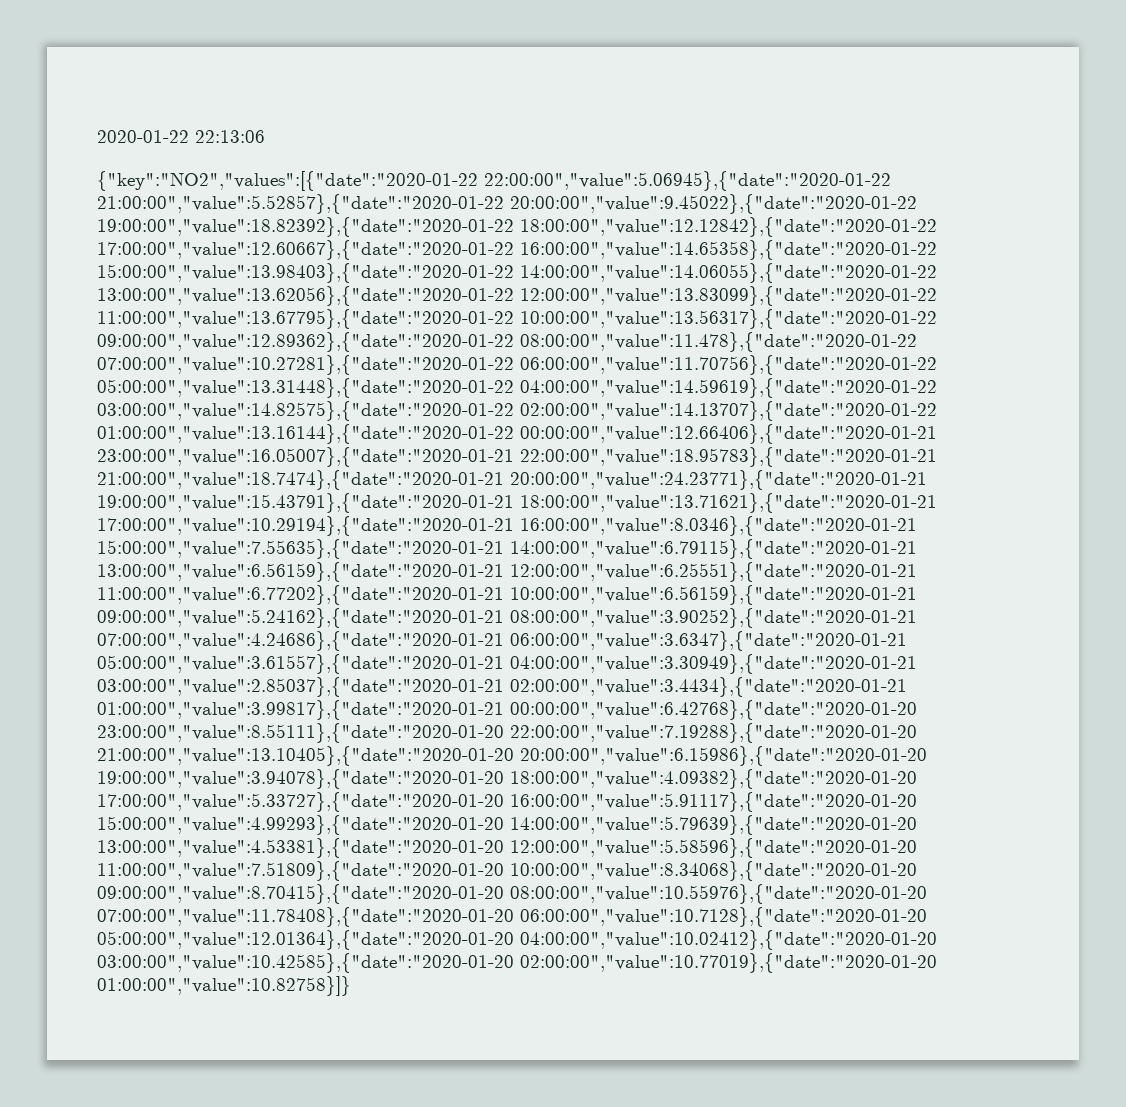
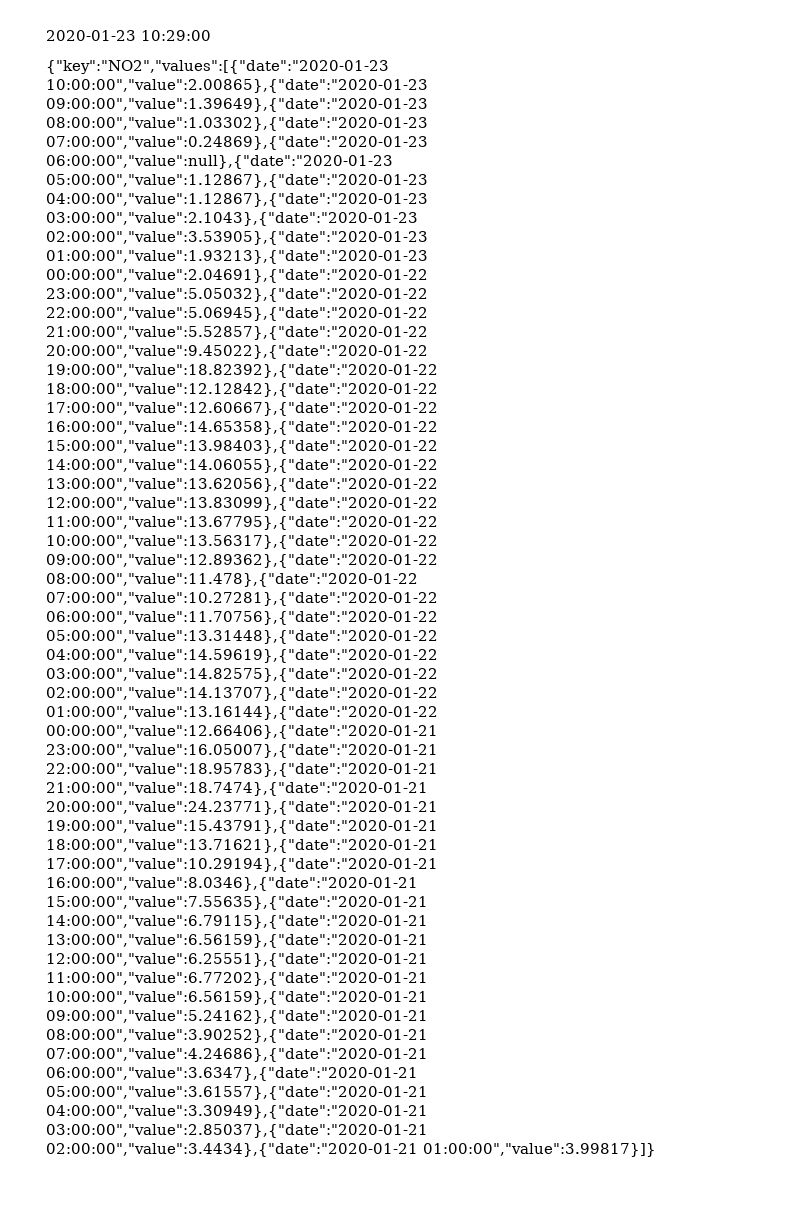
- 2020-01-22 22:13:06
- {"key":"NO2","values":[{"date":"2020-01-22 22:00:00","value":5.06945},{"date":"2020-01-22 21:00:00","value":5.52857},{"date":"2020-01-22 20:00:00","value":9.45022},{"date":"2020-01-22 19:00:00","value":18.82392},{"date":"2020-01-22 18:00:00","value":12.12842},{"date":"2020-01-22 17:00:00","value":12.60667},{"date":"2020-01-22 16:00:00","value":14.65358},{"date":"2020-01-22 15:00:00","value":13.98403},{"date":"2020-01-22 14:00:00","value":14.06055},{"date":"2020-01-22 13:00:00","value":13.62056},{"date":"2020-01-22 12:00:00","value":13.83099},{"date":"2020-01-22 11:00:00","value":13.67795},{"date":"2020-01-22 10:00:00","value":13.56317},{"date":"2020-01-22 09:00:00","value":12.89362},{"date":"2020-01-22 08:00:00","value":11.478},{"date":"2020-01-22 07:00:00","value":10.27281},{"date":"2020-01-22 06:00:00","value":11.70756},{"date":"2020-01-22 05:00:00","value":13.31448},{"date":"2020-01-22 04:00:00","value":14.59619},{"date":"2020-01-22 03:00:00","value":14.82575},{"date":"2020-01-22 02:00:00","value":14.13707},{"date":"2020-01-22 01:00:00","value":13.16144},{"date":"2020-01-22 00:00:00","value":12.66406},{"date":"2020-01-21 23:00:00","value":16.05007},{"date":"2020-01-21 22:00:00","value":18.95783},{"date":"2020-01-21 21:00:00","value":18.7474},{"date":"2020-01-21 20:00:00","value":24.23771},{"date":"2020-01-21 19:00:00","value":15.43791},{"date":"2020-01-21 18:00:00","value":13.71621},{"date":"2020-01-21 17:00:00","value":10.29194},{"date":"2020-01-21 16:00:00","value":8.0346},{"date":"2020-01-21 15:00:00","value":7.55635},{"date":"2020-01-21 14:00:00","value":6.79115},{"date":"2020-01-21 13:00:00","value":6.56159},{"date":"2020-01-21 12:00:00","value":6.25551},{"date":"2020-01-21 11:00:00","value":6.77202},{"date":"2020-01-21 10:00:00","value":6.56159},{"date":"2020-01-21 09:00:00","value":5.24162},{"date":"2020-01-21 08:00:00","value":3.90252},{"date":"2020-01-21 07:00:00","value":4.24686},{"date":"2020-01-21 06:00:00","value":3.6347},{"date":"2020-01-21 05:00:00","value":3.61557},{"date":"2020-01-21 04:00:00","value":3.30949},{"date":"2020-01-21 03:00:00","value":2.85037},{"date":"2020-01-21 02:00:00","value":3.4434},{"date":"2020-01-21 01:00:00","value":3.99817},{"date":"2020-01-21 00:00:00","value":6.42768},{"date":"2020-01-20 23:00:00","value":8.55111},{"date":"2020-01-20 22:00:00","value":7.19288},{"date":"2020-01-20 21:00:00","value":13.10405},{"date":"2020-01-20 20:00:00","value":6.15986},{"date":"2020-01-20 19:00:00","value":3.94078},{"date":"2020-01-20 18:00:00","value":4.09382},{"date":"2020-01-20 17:00:00","value":5.33727},{"date":"2020-01-20 16:00:00","value":5.91117},{"date":"2020-01-20 15:00:00","value":4.99293},{"date":"2020-01-20 14:00:00","value":5.79639},{"date":"2020-01-20 13:00:00","value":4.53381},{"date":"2020-01-20 12:00:00","value":5.58596},{"date":"2020-01-20 11:00:00","value":7.51809},{"date":"2020-01-20 10:00:00","value":8.34068},{"date":"2020-01-20 09:00:00","value":8.70415},{"date":"2020-01-20 08:00:00","value":10.55976},{"date":"2020-01-20 07:00:00","value":11.78408},{"date":"2020-01-20 06:00:00","value":10.7128},{"date":"2020-01-20 05:00:00","value":12.01364},{"date":"2020-01-20 04:00:00","value":10.02412},{"date":"2020-01-20 03:00:00","value":10.42585},{"date":"2020-01-20 02:00:00","value":10.77019},{"date":"2020-01-20 01:00:00","value":10.82758}]}
+ 2020-01-23 10:29:00
+ {"key":"NO2","values":[{"date":"2020-01-23 10:00:00","value":2.00865},{"date":"2020-01-23 09:00:00","value":1.39649},{"date":"2020-01-23 08:00:00","value":1.03302},{"date":"2020-01-23 07:00:00","value":0.24869},{"date":"2020-01-23 06:00:00","value":null},{"date":"2020-01-23 05:00:00","value":1.12867},{"date":"2020-01-23 04:00:00","value":1.12867},{"date":"2020-01-23 03:00:00","value":2.1043},{"date":"2020-01-23 02:00:00","value":3.53905},{"date":"2020-01-23 01:00:00","value":1.93213},{"date":"2020-01-23 00:00:00","value":2.04691},{"date":"2020-01-22 23:00:00","value":5.05032},{"date":"2020-01-22 22:00:00","value":5.06945},{"date":"2020-01-22 21:00:00","value":5.52857},{"date":"2020-01-22 20:00:00","value":9.45022},{"date":"2020-01-22 19:00:00","value":18.82392},{"date":"2020-01-22 18:00:00","value":12.12842},{"date":"2020-01-22 17:00:00","value":12.60667},{"date":"2020-01-22 16:00:00","value":14.65358},{"date":"2020-01-22 15:00:00","value":13.98403},{"date":"2020-01-22 14:00:00","value":14.06055},{"date":"2020-01-22 13:00:00","value":13.62056},{"date":"2020-01-22 12:00:00","value":13.83099},{"date":"2020-01-22 11:00:00","value":13.67795},{"date":"2020-01-22 10:00:00","value":13.56317},{"date":"2020-01-22 09:00:00","value":12.89362},{"date":"2020-01-22 08:00:00","value":11.478},{"date":"2020-01-22 07:00:00","value":10.27281},{"date":"2020-01-22 06:00:00","value":11.70756},{"date":"2020-01-22 05:00:00","value":13.31448},{"date":"2020-01-22 04:00:00","value":14.59619},{"date":"2020-01-22 03:00:00","value":14.82575},{"date":"2020-01-22 02:00:00","value":14.13707},{"date":"2020-01-22 01:00:00","value":13.16144},{"date":"2020-01-22 00:00:00","value":12.66406},{"date":"2020-01-21 23:00:00","value":16.05007},{"date":"2020-01-21 22:00:00","value":18.95783},{"date":"2020-01-21 21:00:00","value":18.7474},{"date":"2020-01-21 20:00:00","value":24.23771},{"date":"2020-01-21 19:00:00","value":15.43791},{"date":"2020-01-21 18:00:00","value":13.71621},{"date":"2020-01-21 17:00:00","value":10.29194},{"date":"2020-01-21 16:00:00","value":8.0346},{"date":"2020-01-21 15:00:00","value":7.55635},{"date":"2020-01-21 14:00:00","value":6.79115},{"date":"2020-01-21 13:00:00","value":6.56159},{"date":"2020-01-21 12:00:00","value":6.25551},{"date":"2020-01-21 11:00:00","value":6.77202},{"date":"2020-01-21 10:00:00","value":6.56159},{"date":"2020-01-21 09:00:00","value":5.24162},{"date":"2020-01-21 08:00:00","value":3.90252},{"date":"2020-01-21 07:00:00","value":4.24686},{"date":"2020-01-21 06:00:00","value":3.6347},{"date":"2020-01-21 05:00:00","value":3.61557},{"date":"2020-01-21 04:00:00","value":3.30949},{"date":"2020-01-21 03:00:00","value":2.85037},{"date":"2020-01-21 02:00:00","value":3.4434},{"date":"2020-01-21 01:00:00","value":3.99817}]}

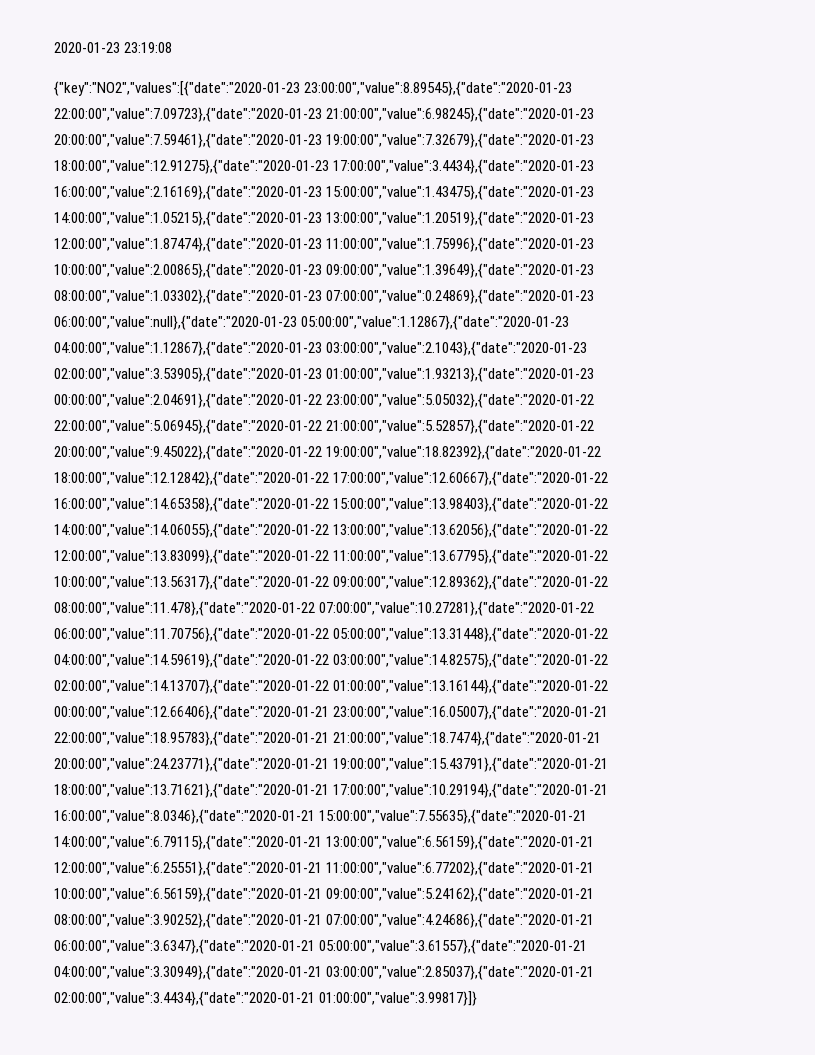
- 2020-01-23 10:29:00
+ 2020-01-23 23:19:08
- {"key":"NO2","values":[{"date":"2020-01-23 10:00:00","value":2.00865},{"date":"2020-01-23 09:00:00","value":1.39649},{"date":"2020-01-23 08:00:00","value":1.03302},{"date":"2020-01-23 07:00:00","value":0.24869},{"date":"2020-01-23 06:00:00","value":null},{"date":"2020-01-23 05:00:00","value":1.12867},{"date":"2020-01-23 04:00:00","value":1.12867},{"date":"2020-01-23 03:00:00","value":2.1043},{"date":"2020-01-23 02:00:00","value":3.53905},{"date":"2020-01-23 01:00:00","value":1.93213},{"date":"2020-01-23 00:00:00","value":2.04691},{"date":"2020-01-22 23:00:00","value":5.05032},{"date":"2020-01-22 22:00:00","value":5.06945},{"date":"2020-01-22 21:00:00","value":5.52857},{"date":"2020-01-22 20:00:00","value":9.45022},{"date":"2020-01-22 19:00:00","value":18.82392},{"date":"2020-01-22 18:00:00","value":12.12842},{"date":"2020-01-22 17:00:00","value":12.60667},{"date":"2020-01-22 16:00:00","value":14.65358},{"date":"2020-01-22 15:00:00","value":13.98403},{"date":"2020-01-22 14:00:00","value":14.06055},{"date":"2020-01-22 13:00:00","value":13.62056},{"date":"2020-01-22 12:00:00","value":13.83099},{"date":"2020-01-22 11:00:00","value":13.67795},{"date":"2020-01-22 10:00:00","value":13.56317},{"date":"2020-01-22 09:00:00","value":12.89362},{"date":"2020-01-22 08:00:00","value":11.478},{"date":"2020-01-22 07:00:00","value":10.27281},{"date":"2020-01-22 06:00:00","value":11.70756},{"date":"2020-01-22 05:00:00","value":13.31448},{"date":"2020-01-22 04:00:00","value":14.59619},{"date":"2020-01-22 03:00:00","value":14.82575},{"date":"2020-01-22 02:00:00","value":14.13707},{"date":"2020-01-22 01:00:00","value":13.16144},{"date":"2020-01-22 00:00:00","value":12.66406},{"date":"2020-01-21 23:00:00","value":16.05007},{"date":"2020-01-21 22:00:00","value":18.95783},{"date":"2020-01-21 21:00:00","value":18.7474},{"date":"2020-01-21 20:00:00","value":24.23771},{"date":"2020-01-21 19:00:00","value":15.43791},{"date":"2020-01-21 18:00:00","value":13.71621},{"date":"2020-01-21 17:00:00","value":10.29194},{"date":"2020-01-21 16:00:00","value":8.0346},{"date":"2020-01-21 15:00:00","value":7.55635},{"date":"2020-01-21 14:00:00","value":6.79115},{"date":"2020-01-21 13:00:00","value":6.56159},{"date":"2020-01-21 12:00:00","value":6.25551},{"date":"2020-01-21 11:00:00","value":6.77202},{"date":"2020-01-21 10:00:00","value":6.56159},{"date":"2020-01-21 09:00:00","value":5.24162},{"date":"2020-01-21 08:00:00","value":3.90252},{"date":"2020-01-21 07:00:00","value":4.24686},{"date":"2020-01-21 06:00:00","value":3.6347},{"date":"2020-01-21 05:00:00","value":3.61557},{"date":"2020-01-21 04:00:00","value":3.30949},{"date":"2020-01-21 03:00:00","value":2.85037},{"date":"2020-01-21 02:00:00","value":3.4434},{"date":"2020-01-21 01:00:00","value":3.99817}]}
+ {"key":"NO2","values":[{"date":"2020-01-23 23:00:00","value":8.89545},{"date":"2020-01-23 22:00:00","value":7.09723},{"date":"2020-01-23 21:00:00","value":6.98245},{"date":"2020-01-23 20:00:00","value":7.59461},{"date":"2020-01-23 19:00:00","value":7.32679},{"date":"2020-01-23 18:00:00","value":12.91275},{"date":"2020-01-23 17:00:00","value":3.4434},{"date":"2020-01-23 16:00:00","value":2.16169},{"date":"2020-01-23 15:00:00","value":1.43475},{"date":"2020-01-23 14:00:00","value":1.05215},{"date":"2020-01-23 13:00:00","value":1.20519},{"date":"2020-01-23 12:00:00","value":1.87474},{"date":"2020-01-23 11:00:00","value":1.75996},{"date":"2020-01-23 10:00:00","value":2.00865},{"date":"2020-01-23 09:00:00","value":1.39649},{"date":"2020-01-23 08:00:00","value":1.03302},{"date":"2020-01-23 07:00:00","value":0.24869},{"date":"2020-01-23 06:00:00","value":null},{"date":"2020-01-23 05:00:00","value":1.12867},{"date":"2020-01-23 04:00:00","value":1.12867},{"date":"2020-01-23 03:00:00","value":2.1043},{"date":"2020-01-23 02:00:00","value":3.53905},{"date":"2020-01-23 01:00:00","value":1.93213},{"date":"2020-01-23 00:00:00","value":2.04691},{"date":"2020-01-22 23:00:00","value":5.05032},{"date":"2020-01-22 22:00:00","value":5.06945},{"date":"2020-01-22 21:00:00","value":5.52857},{"date":"2020-01-22 20:00:00","value":9.45022},{"date":"2020-01-22 19:00:00","value":18.82392},{"date":"2020-01-22 18:00:00","value":12.12842},{"date":"2020-01-22 17:00:00","value":12.60667},{"date":"2020-01-22 16:00:00","value":14.65358},{"date":"2020-01-22 15:00:00","value":13.98403},{"date":"2020-01-22 14:00:00","value":14.06055},{"date":"2020-01-22 13:00:00","value":13.62056},{"date":"2020-01-22 12:00:00","value":13.83099},{"date":"2020-01-22 11:00:00","value":13.67795},{"date":"2020-01-22 10:00:00","value":13.56317},{"date":"2020-01-22 09:00:00","value":12.89362},{"date":"2020-01-22 08:00:00","value":11.478},{"date":"2020-01-22 07:00:00","value":10.27281},{"date":"2020-01-22 06:00:00","value":11.70756},{"date":"2020-01-22 05:00:00","value":13.31448},{"date":"2020-01-22 04:00:00","value":14.59619},{"date":"2020-01-22 03:00:00","value":14.82575},{"date":"2020-01-22 02:00:00","value":14.13707},{"date":"2020-01-22 01:00:00","value":13.16144},{"date":"2020-01-22 00:00:00","value":12.66406},{"date":"2020-01-21 23:00:00","value":16.05007},{"date":"2020-01-21 22:00:00","value":18.95783},{"date":"2020-01-21 21:00:00","value":18.7474},{"date":"2020-01-21 20:00:00","value":24.23771},{"date":"2020-01-21 19:00:00","value":15.43791},{"date":"2020-01-21 18:00:00","value":13.71621},{"date":"2020-01-21 17:00:00","value":10.29194},{"date":"2020-01-21 16:00:00","value":8.0346},{"date":"2020-01-21 15:00:00","value":7.55635},{"date":"2020-01-21 14:00:00","value":6.79115},{"date":"2020-01-21 13:00:00","value":6.56159},{"date":"2020-01-21 12:00:00","value":6.25551},{"date":"2020-01-21 11:00:00","value":6.77202},{"date":"2020-01-21 10:00:00","value":6.56159},{"date":"2020-01-21 09:00:00","value":5.24162},{"date":"2020-01-21 08:00:00","value":3.90252},{"date":"2020-01-21 07:00:00","value":4.24686},{"date":"2020-01-21 06:00:00","value":3.6347},{"date":"2020-01-21 05:00:00","value":3.61557},{"date":"2020-01-21 04:00:00","value":3.30949},{"date":"2020-01-21 03:00:00","value":2.85037},{"date":"2020-01-21 02:00:00","value":3.4434},{"date":"2020-01-21 01:00:00","value":3.99817}]}

